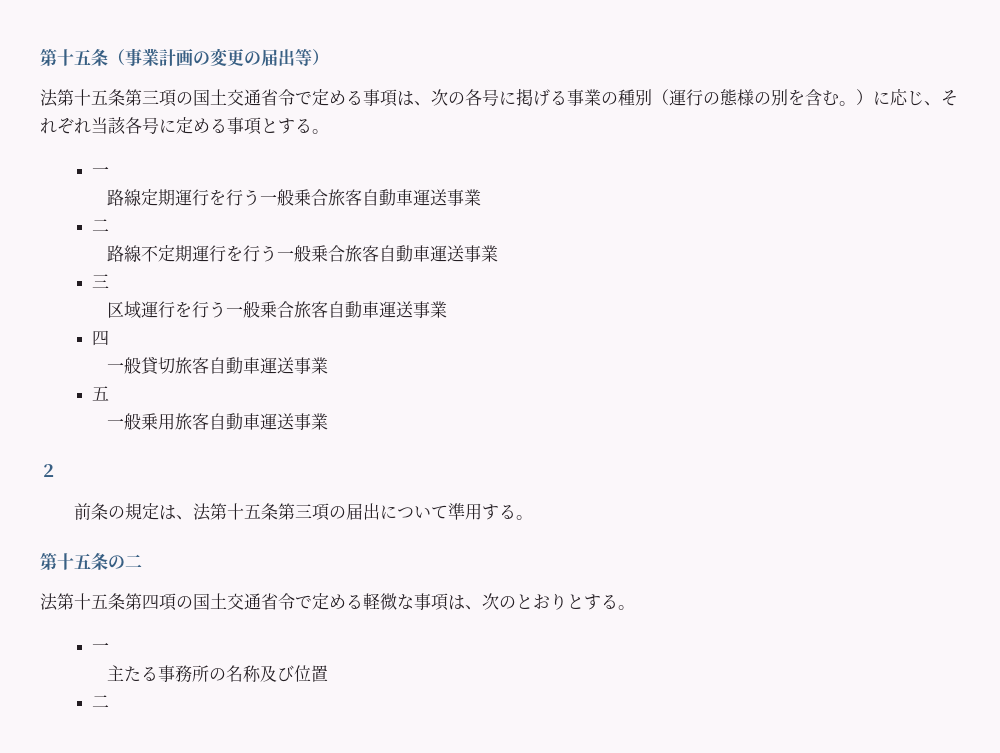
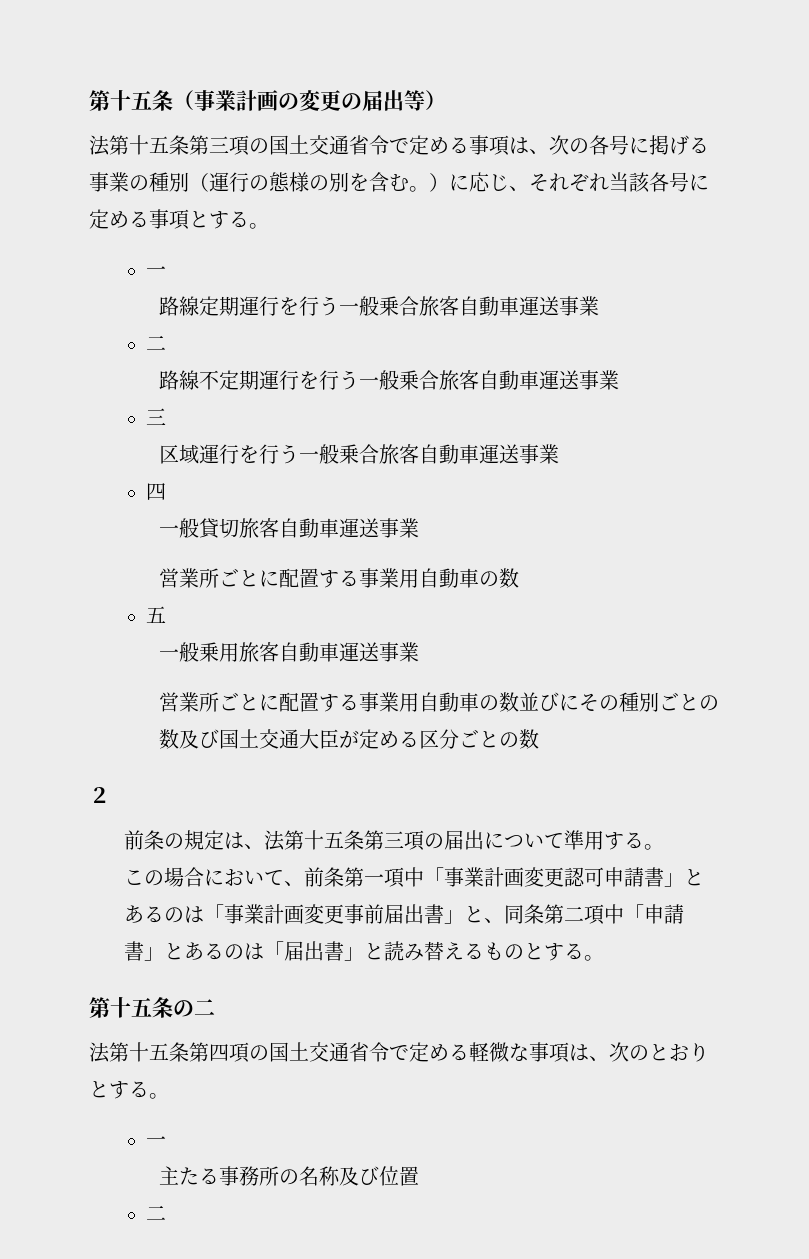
  一般貸切旅客自動車運送事業
+ 営業所ごとに配置する事業用自動車の数
+ 営業所ごとに配置する事業用自動車の数並びにその種別ごとの数及び国土交通大臣が定める区分ごとの数
+ この場合において、前条第一項中「事業計画変更認可申請書」とあるのは「事業計画変更事前届出書」と、同条第二項中「申請書」とあるのは「届出書」と読み替えるものとする。

